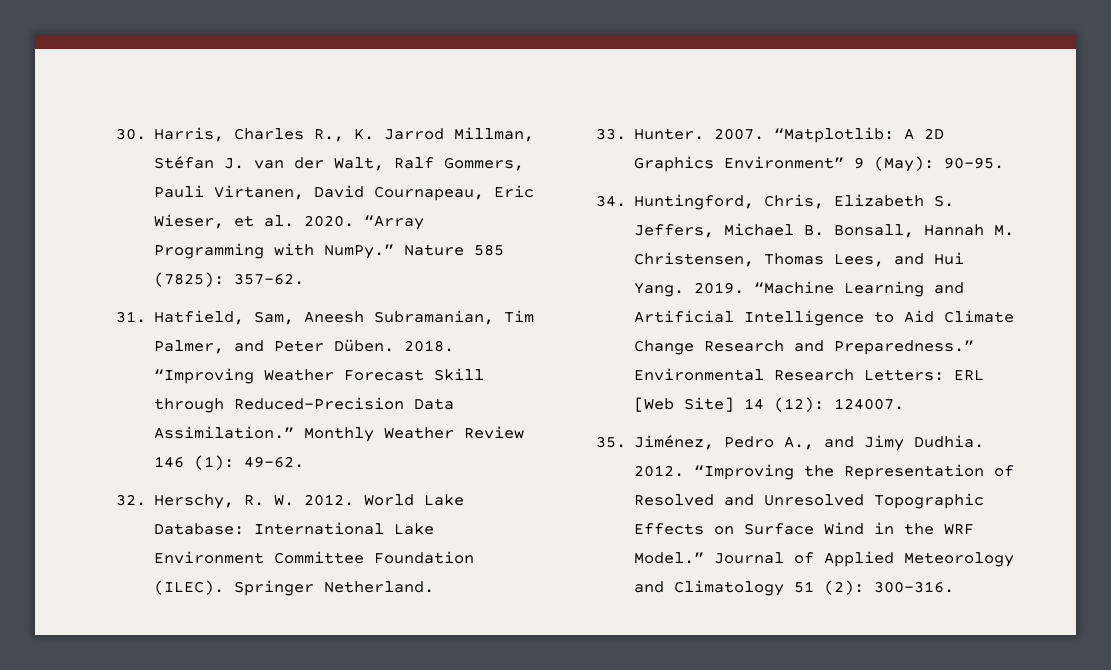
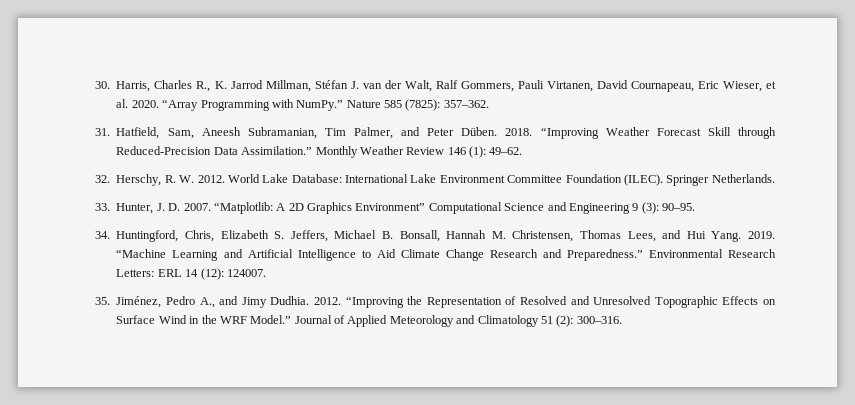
- Nature 585 (7825): 357–62.
+ Nature 585 (7825): 357–362.
- Springer Netherland.
+ Springer Netherlands.
- 33. Hunter. 2007.
+ 33. Hunter, J. D. 2007.
- “Matplotlib: A 2D Graphics Environment” 9 (May): 90–95.
+ “Matplotlib: A 2D Graphics Environment” Computational Science and Engineering 9 (3): 90–95.
- Environmental Research Letters: ERL [Web Site] 14 (12): 124007.
+ Environmental Research Letters: ERL 14 (12): 124007.

